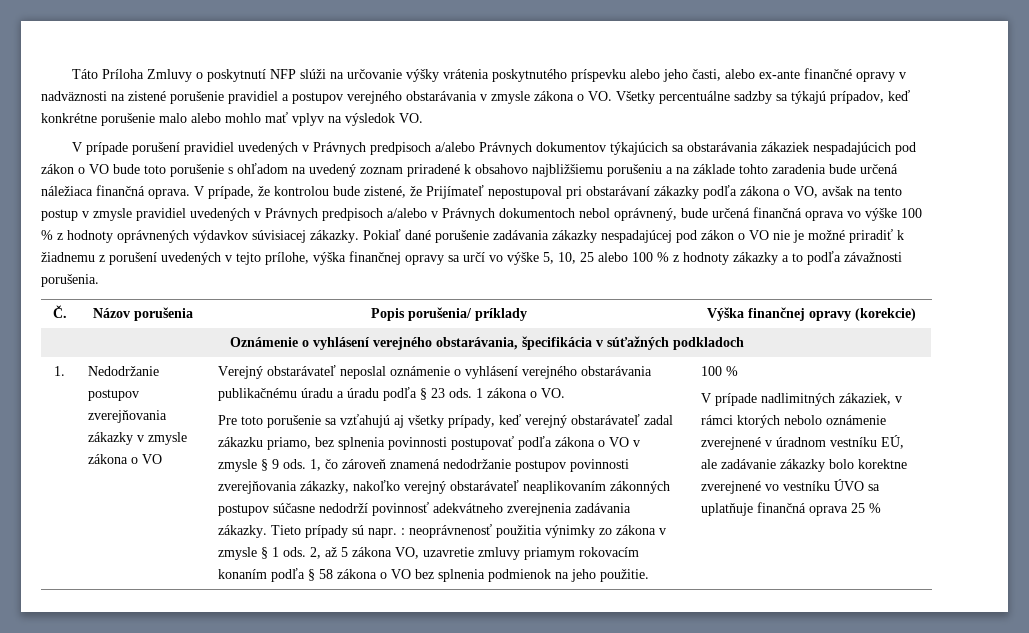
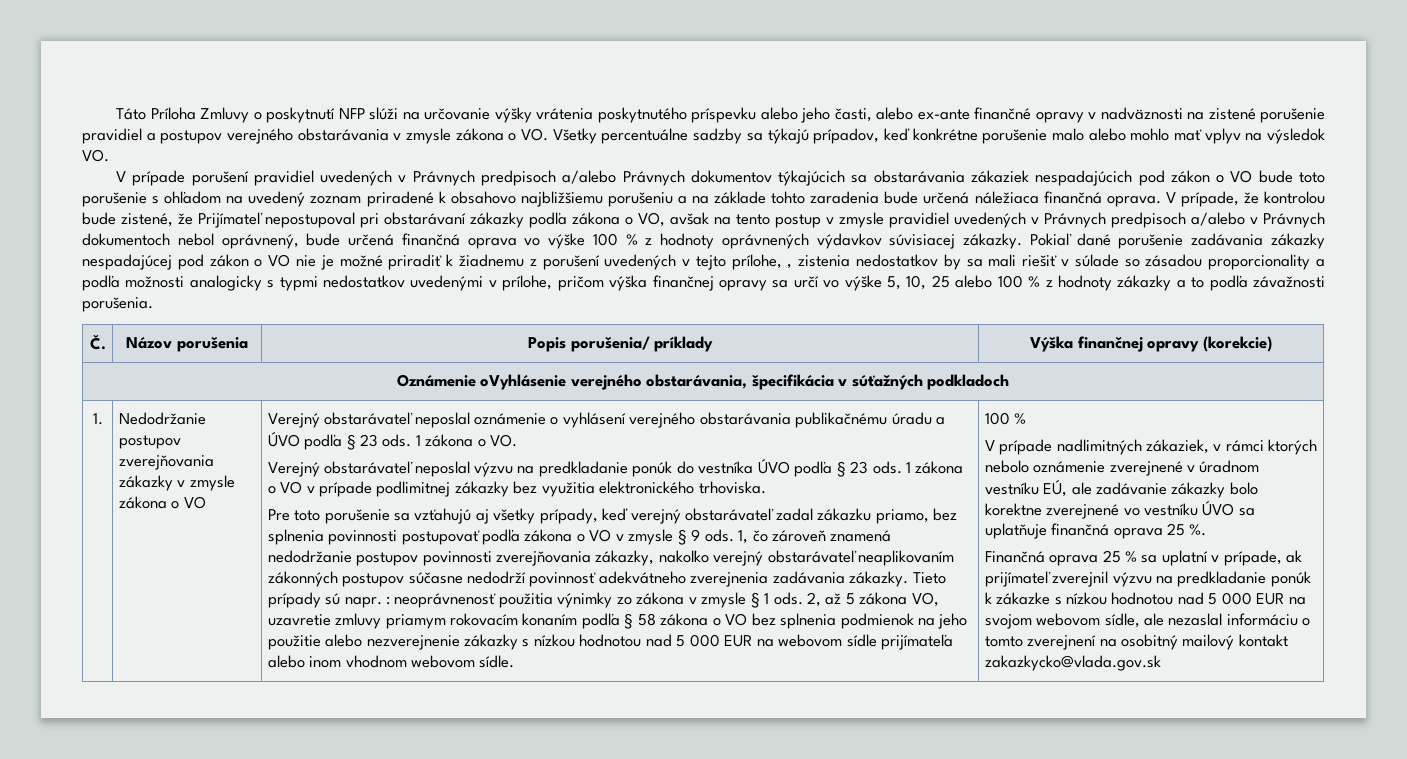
- Pokiaľ dané porušenie zadávania zákazky nespadajúcej pod zákon o VO nie je možné priradiť k žiadnemu z porušení uvedených v tejto prílohe, výška finančnej opravy sa určí vo výške 5, 10, 25 alebo 100 % z hodnoty zákazky a to podľa závažnosti porušenia.
+ Pokiaľ dané porušenie zadávania zákazky nespadajúcej pod zákon o VO nie je možné priradiť k žiadnemu z porušení uvedených v tejto prílohe, , zistenia nedostatkov by sa mali riešiť v súlade so zásadou proporcionality a podľa možnosti analogicky s typmi nedostatkov uvedenými v prílohe, pričom výška finančnej opravy sa určí vo výške 5, 10, 25 alebo 100 % z hodnoty zákazky a to podľa závažnosti porušenia.
- Oznámenie o vyhlásení verejného obstarávania, špecifikácia v súťažných podkladoch
+ Oznámenie oVyhlásenie verejného obstarávania, špecifikácia v súťažných podkladoch
- Verejný obstarávateľ neposlal oznámenie o vyhlásení verejného obstarávania publikačnému úradu a úradu podľa § 23 ods.
+ Verejný obstarávateľ neposlal oznámenie o vyhlásení verejného obstarávania publikačnému úradu a ÚVO podľa § 23 ods.
+ Verejný obstarávateľ neposlal výzvu na predkladanie ponúk do vestníka ÚVO podľa § 23 ods. 1 zákona o VO v prípade podlimitnej zákazky bez využitia elektronického trhoviska.
- 2, až 5 zákona VO, uzavretie zmluvy priamym rokovacím konaním podľa § 58 zákona o VO bez splnenia podmienok na jeho použitie.
+ 2, až 5 zákona VO, uzavretie zmluvy priamym rokovacím konaním podľa § 58 zákona o VO bez splnenia podmienok na jeho použitie alebo nezverejnenie zákazky s nízkou hodnotou nad 5 000 EUR na webovom sídle prijímateľa alebo inom vhodnom webovom sídle.
- V prípade nadlimitných zákaziek, v rámci ktorých nebolo oznámenie zverejnené v úradnom vestníku EÚ, ale zadávanie zákazky bolo korektne zverejnené vo vestníku ÚVO sa uplatňuje finančná oprava 25 %
+ V prípade nadlimitných zákaziek, v rámci ktorých nebolo oznámenie zverejnené v úradnom vestníku EÚ, ale zadávanie zákazky bolo korektne zverejnené vo vestníku ÚVO sa uplatňuje finančná oprava 25 %.
+ Finančná oprava 25 % sa uplatní v prípade, ak prijímateľ zverejnil výzvu na predkladanie ponúk k zákazke s nízkou hodnotou nad 5 000 EUR na svojom webovom sídle, ale nezaslal informáciu o tomto zverejnení na osobitný mailový kontakt zakazkycko@vlada.gov.sk

